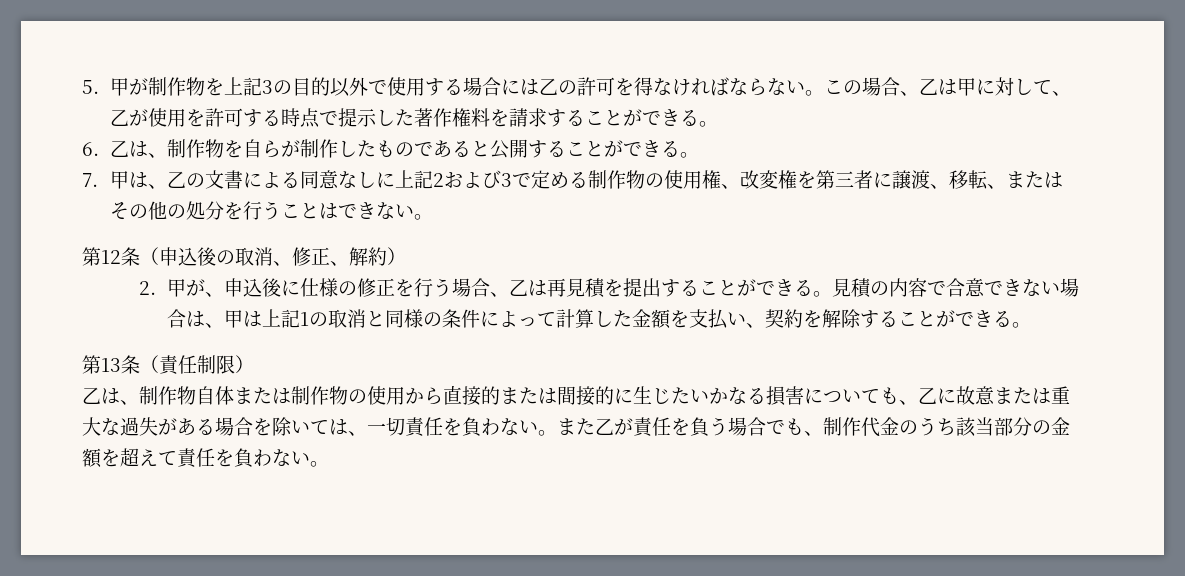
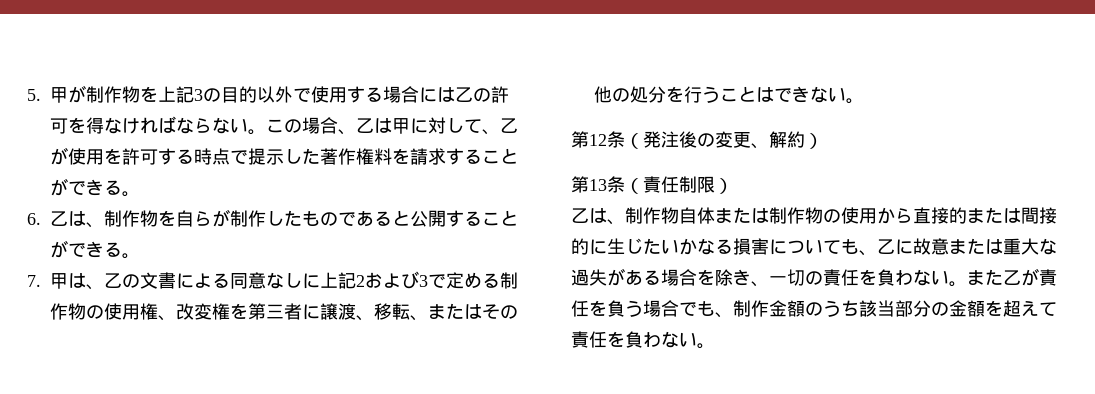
- 第12条（申込後の取消、修正、解約）
- 2.甲が、申込後に仕様の修正を行う場合、乙は再見積を提出することができる。見積の内容で合意できない場合は、甲は上記1の取消と同様の条件によって計算した金額を支払い、契約を解除することができる。
+ 第12条（発注後の変更、解約）
- 乙は、制作物自体または制作物の使用から直接的または間接的に生じたいかなる損害についても、乙に故意または重大な過失がある場合を除いては、一切責任を負わない。
+ 乙は、制作物自体または制作物の使用から直接的または間接的に生じたいかなる損害についても、乙に故意または重大な過失がある場合を除き、一切の責任を負わない。
- また乙が責任を負う場合でも、制作代金のうち該当部分の金額を超えて責任を負わない。
+ また乙が責任を負う場合でも、制作金額のうち該当部分の金額を超えて責任を負わない。

